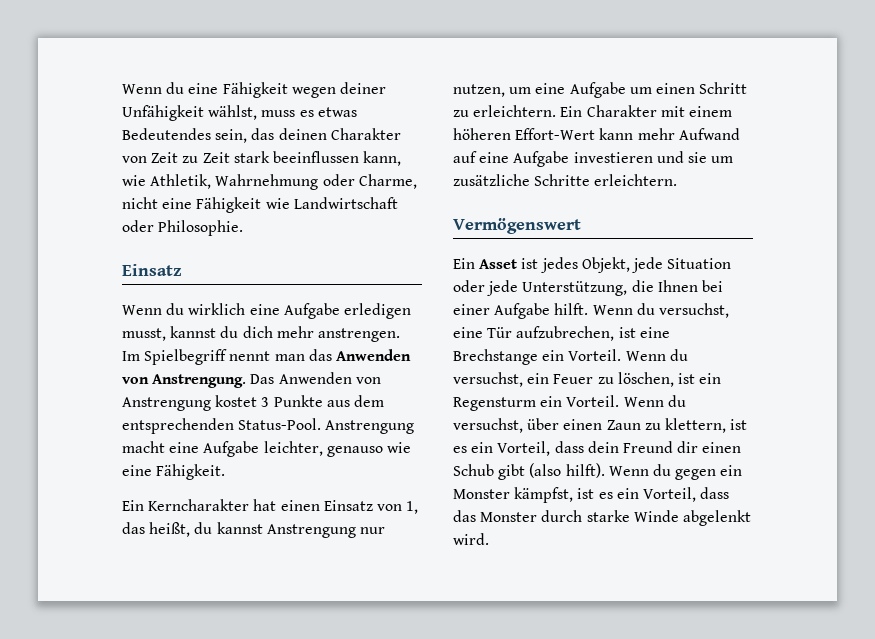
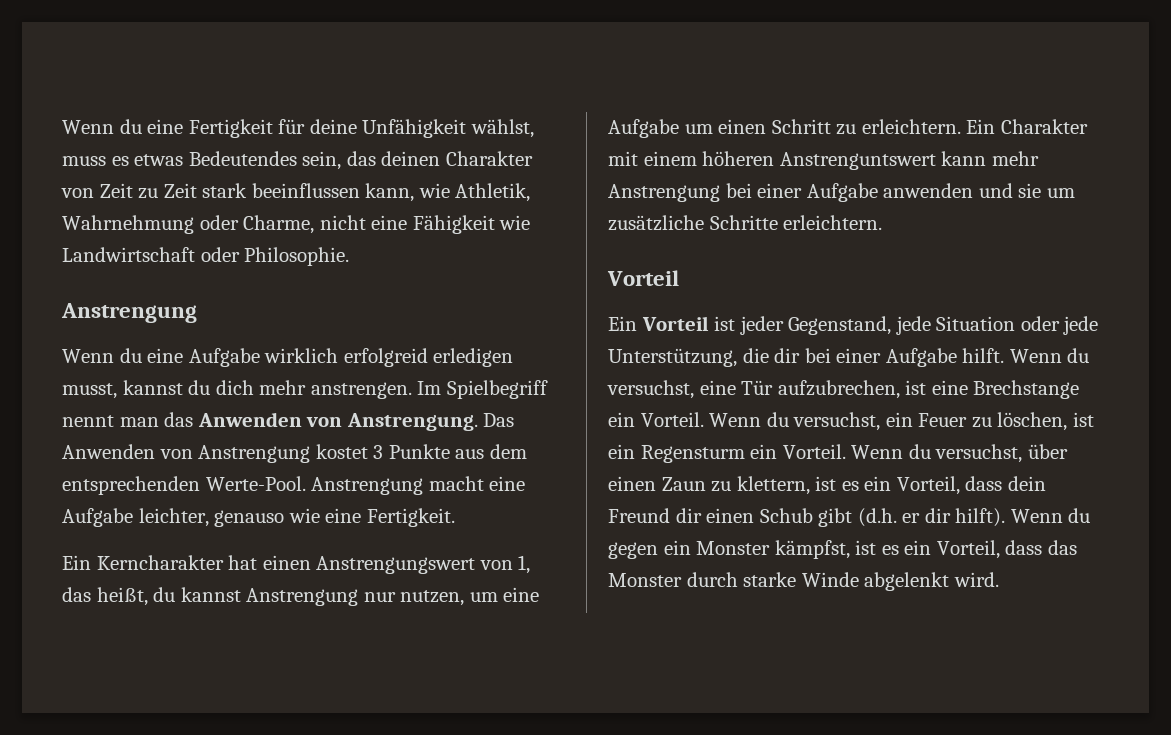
- Wenn du eine Fähigkeit wegen deiner Unfähigkeit wählst, muss es etwas Bedeutendes sein, das deinen Charakter von Zeit zu Zeit stark beeinflussen kann, wie Athletik, Wahrnehmung oder Charme, nicht eine Fähigkeit wie Landwirtschaft oder Philosophie.
- Einsatz
- Wenn du wirklich eine Aufgabe erledigen musst, kannst du dich mehr anstrengen.
+ Wenn du eine Fertigkeit für deine Unfähigkeit wählst, muss es etwas Bedeutendes sein, das deinen Charakter von Zeit zu Zeit stark beeinflussen kann, wie Athletik, Wahrnehmung oder Charme, nicht eine Fähigkeit wie Landwirtschaft oder Philosophie.
+ Anstrengung
+ Wenn du eine Aufgabe wirklich erfolgreid erledigen musst, kannst du dich mehr anstrengen.
- Das Anwenden von Anstrengung kostet 3 Punkte aus dem entsprechenden Status-Pool.
+ Das Anwenden von Anstrengung kostet 3 Punkte aus dem entsprechenden Werte-Pool.
- Anstrengung macht eine Aufgabe leichter, genauso wie eine Fähigkeit.
+ Anstrengung macht eine Aufgabe leichter, genauso wie eine Fertigkeit.
- Ein Kerncharakter hat einen Einsatz von 1, das heißt, du kannst Anstrengung nur nutzen, um eine Aufgabe um einen Schritt zu erleichtern.
+ Ein Kerncharakter hat einen Anstrengungswert von 1, das heißt, du kannst Anstrengung nur nutzen, um eine Aufgabe um einen Schritt zu erleichtern.
- Ein Charakter mit einem höheren Effort-Wert kann mehr Aufwand auf eine Aufgabe investieren und sie um zusätzliche Schritte erleichtern.
- Vermögenswert
- Ein Asset ist jedes Objekt, jede Situation oder jede Unterstützung, die Ihnen bei einer Aufgabe hilft.
+ Ein Charakter mit einem höheren Anstrenguntswert kann mehr Anstrengung bei einer Aufgabe anwenden und sie um zusätzliche Schritte erleichtern.
+ Vorteil
+ Ein Vorteil ist jeder Gegenstand, jede Situation oder jede Unterstützung, die dir bei einer Aufgabe hilft.
- Wenn du versuchst, über einen Zaun zu klettern, ist es ein Vorteil, dass dein Freund dir einen Schub gibt (also hilft).
+ Wenn du versuchst, über einen Zaun zu klettern, ist es ein Vorteil, dass dein Freund dir einen Schub gibt (d.h. er dir hilft).

